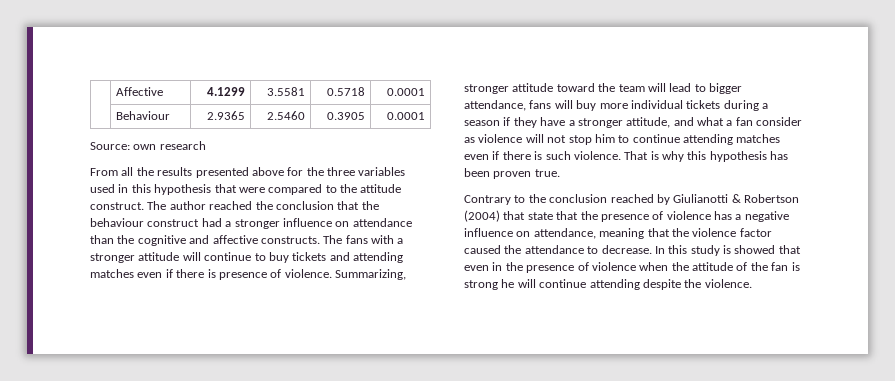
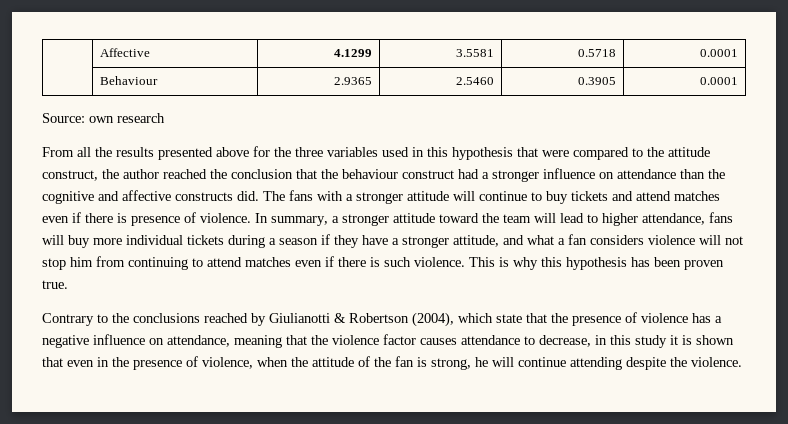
- From all the results presented above for the three variables used in this hypothesis that were compared to the attitude construct. The author reached the conclusion that the behaviour construct had a stronger influence on attendance than the cognitive and affective constructs.
+ From all the results presented above for the three variables used in this hypothesis that were compared to the attitude construct, the author reached the conclusion that the behaviour construct had a stronger influence on attendance than the cognitive and affective constructs did.
- The fans with a stronger attitude will continue to buy tickets and attending matches even if there is presence of violence.
+ The fans with a stronger attitude will continue to buy tickets and attend matches even if there is presence of violence.
- Summarizing, stronger attitude toward the team will lead to bigger attendance, fans will buy more individual tickets during a season if they have a stronger attitude, and what a fan consider as violence will not stop him to continue attending matches even if there is such violence.
+ In summary, a stronger attitude toward the team will lead to higher attendance, fans will buy more individual tickets during a season if they have a stronger attitude, and what a fan considers violence will not stop him from continuing to attend matches even if there is such violence.
- That is why this hypothesis has been proven true.
+ This is why this hypothesis has been proven true.
- Contrary to the conclusion reached by Giulianotti & Robertson (2004) that state that the presence of violence has a negative influence on attendance, meaning that the violence factor caused the attendance to decrease. In this study is showed that even in the presence of violence when the attitude of the fan is strong he will continue attending despite the violence.
+ Contrary to the conclusions reached by Giulianotti & Robertson (2004), which state that the presence of violence has a negative influence on attendance, meaning that the violence factor causes attendance to decrease, in this study it is shown that even in the presence of violence, when the attitude of the fan is strong, he will continue attending despite the violence.

